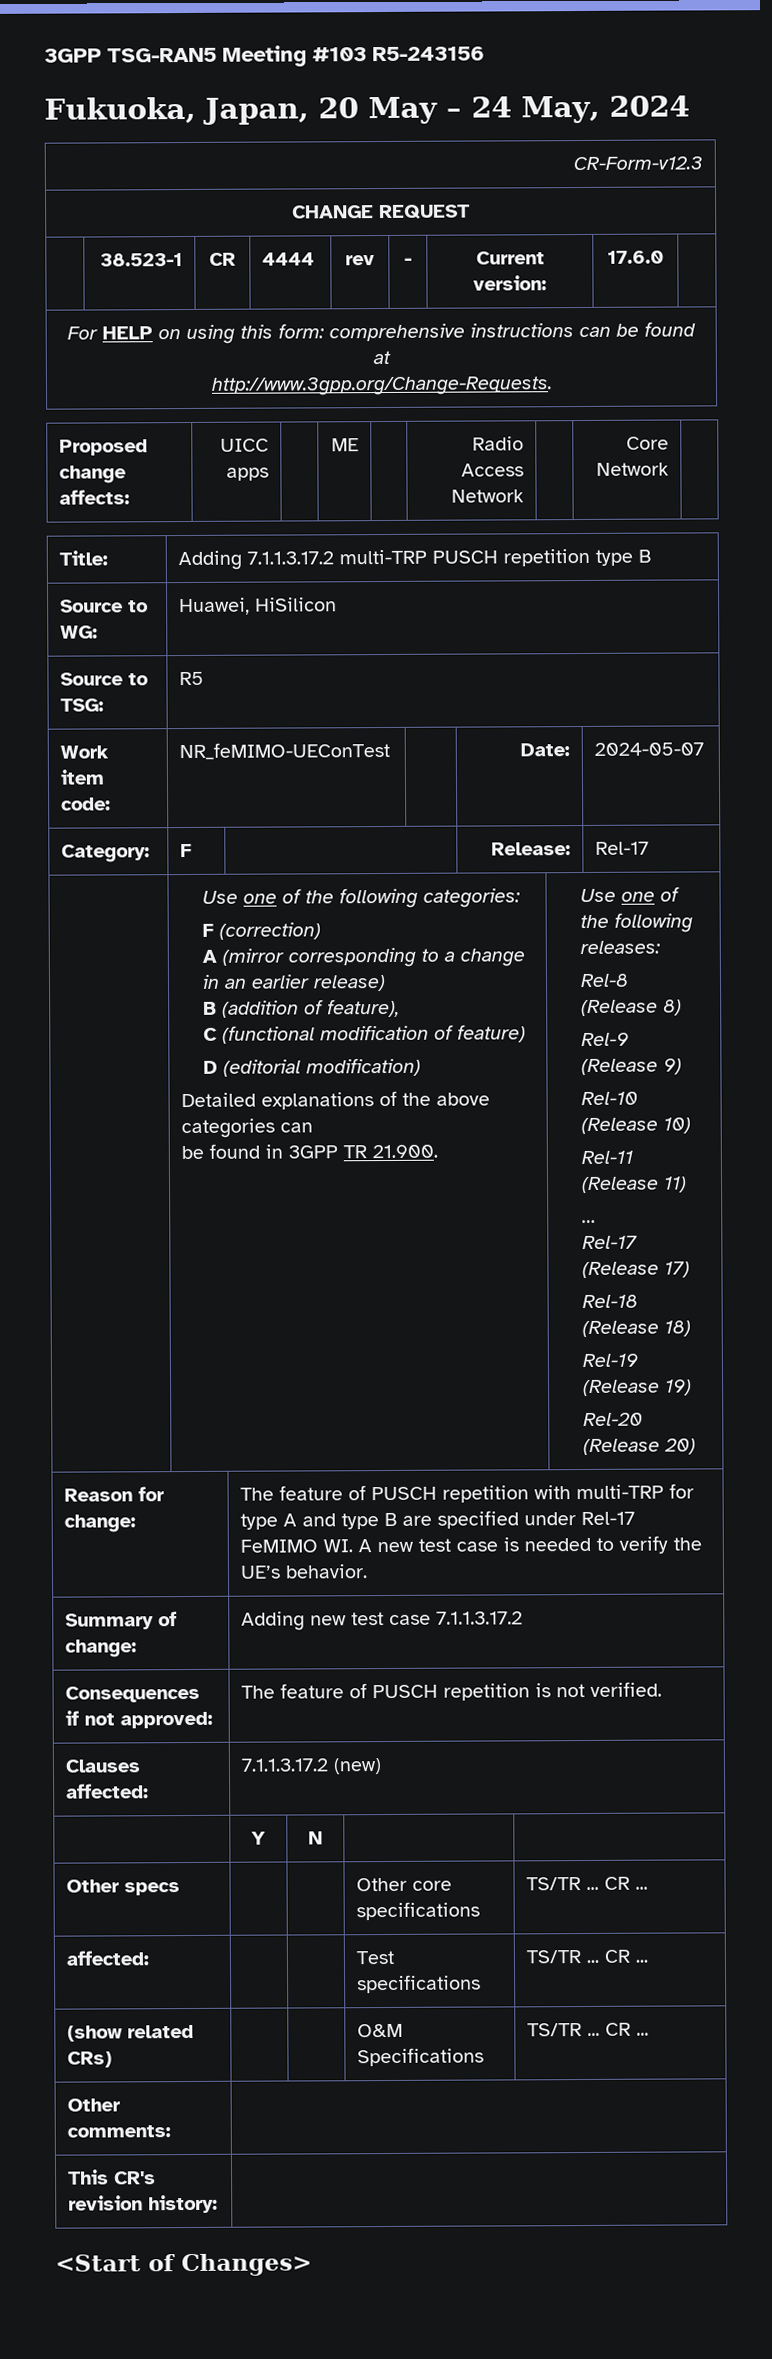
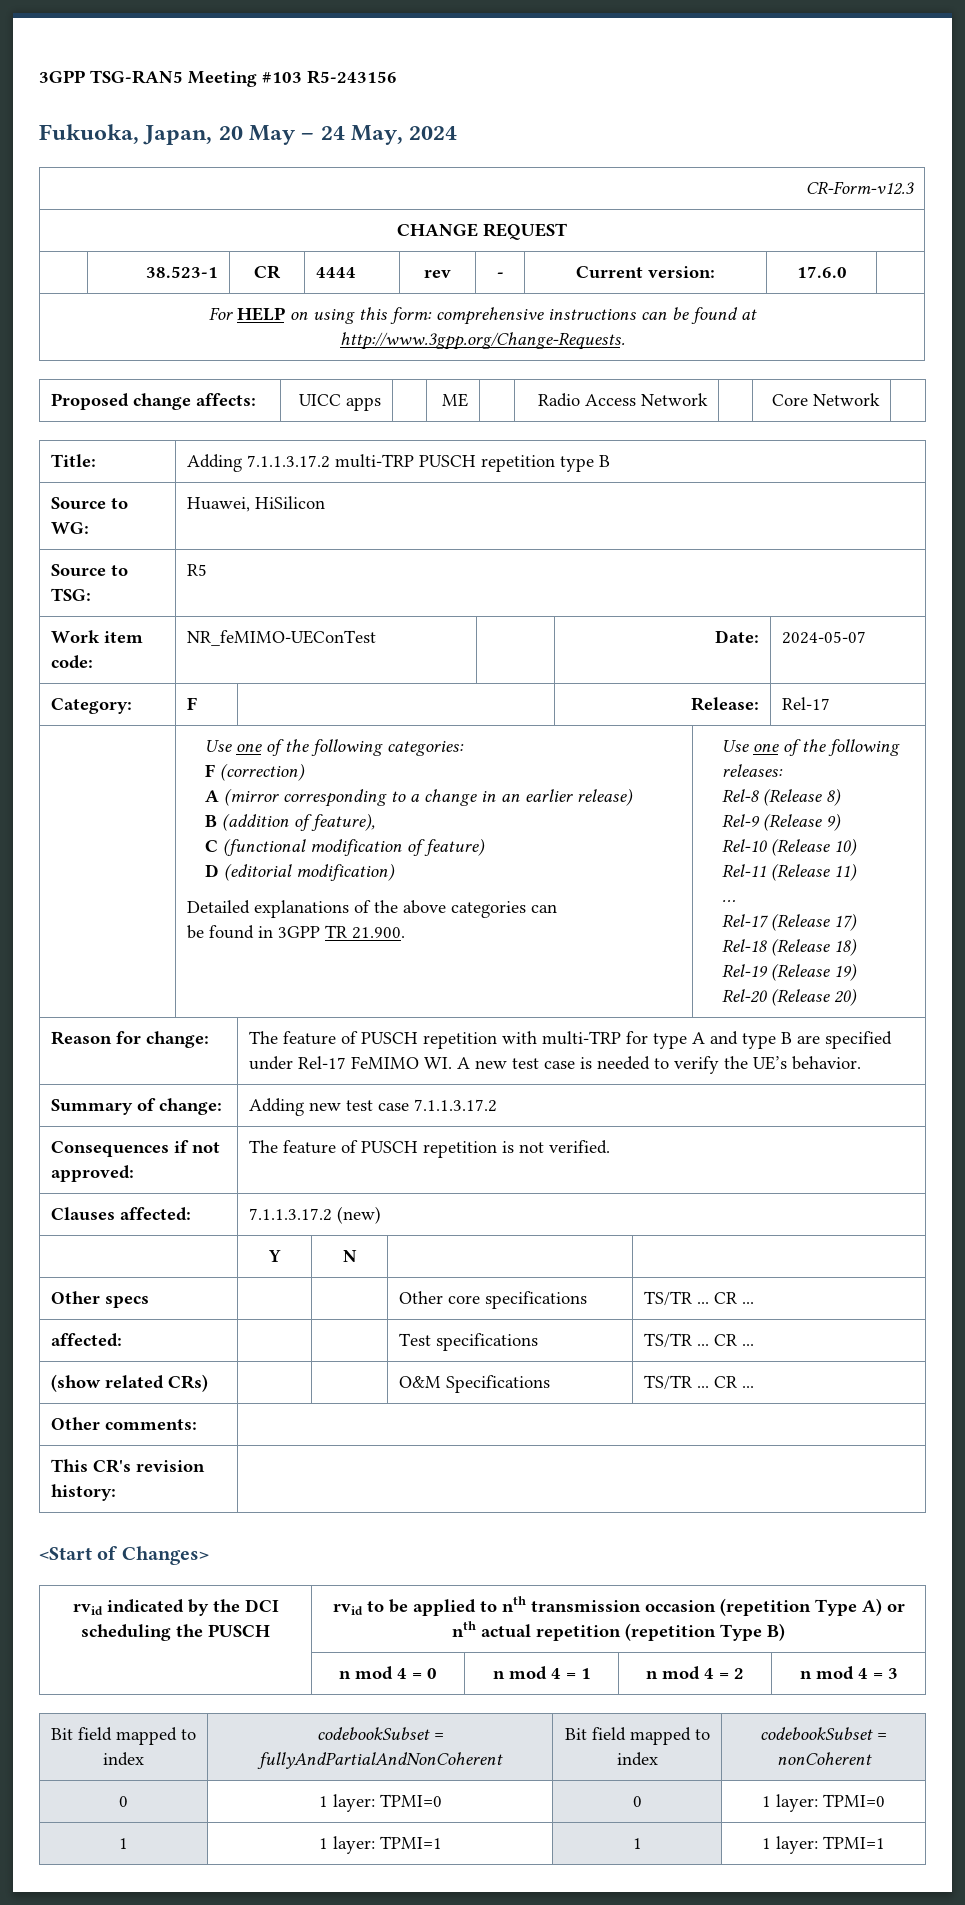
+ rvid indicated by the DCI scheduling the PUSCH | rvid to be applied to nth transmission occasion (repetition Type A) or nth actual repetition (repetition Type B)
+ | n mod 4 = 0 | n mod 4 = 1 | n mod 4 = 2 | n mod 4 = 3
+ Bit field mapped to index | codebookSubset = fullyAndPartialAndNonCoherent | Bit field mapped to index | codebookSubset = nonCoherent
+ 0 | 1 layer: TPMI=0 | 0 | 1 layer: TPMI=0
+ 1 | 1 layer: TPMI=1 | 1 | 1 layer: TPMI=1

